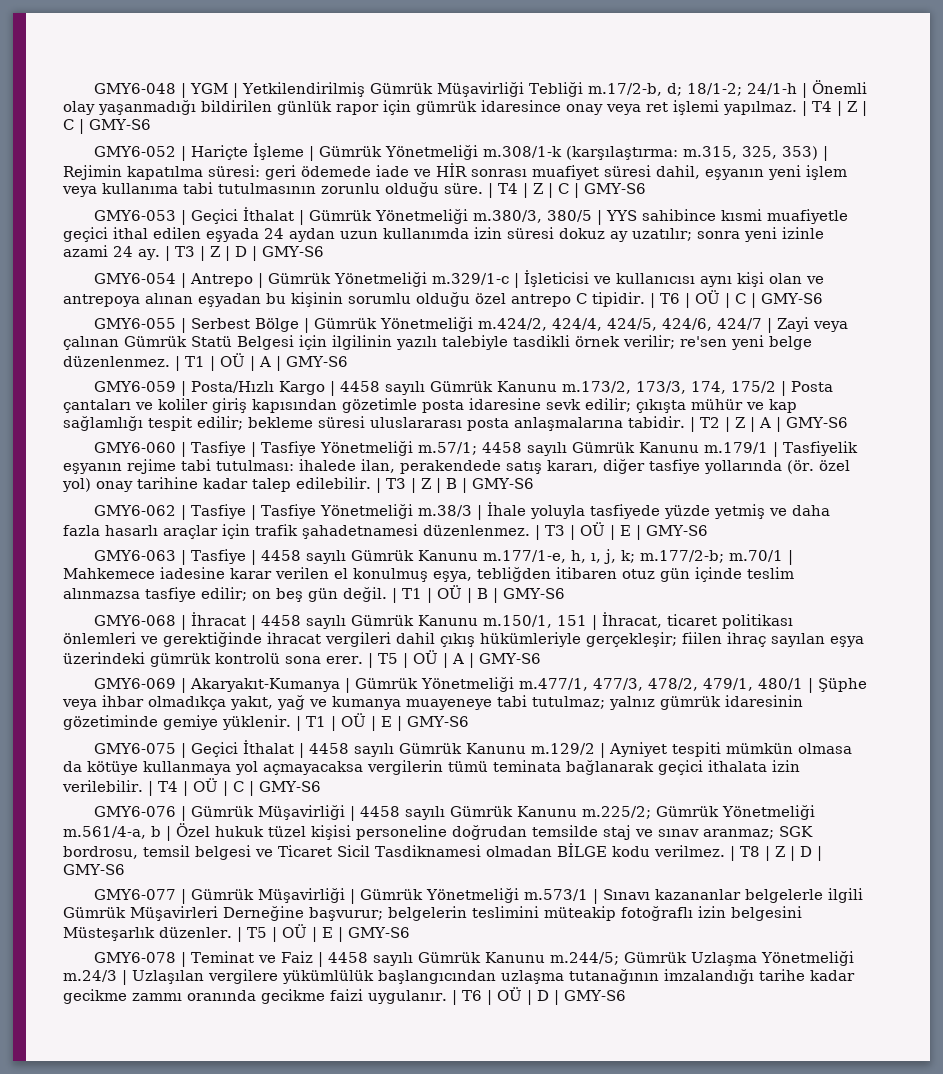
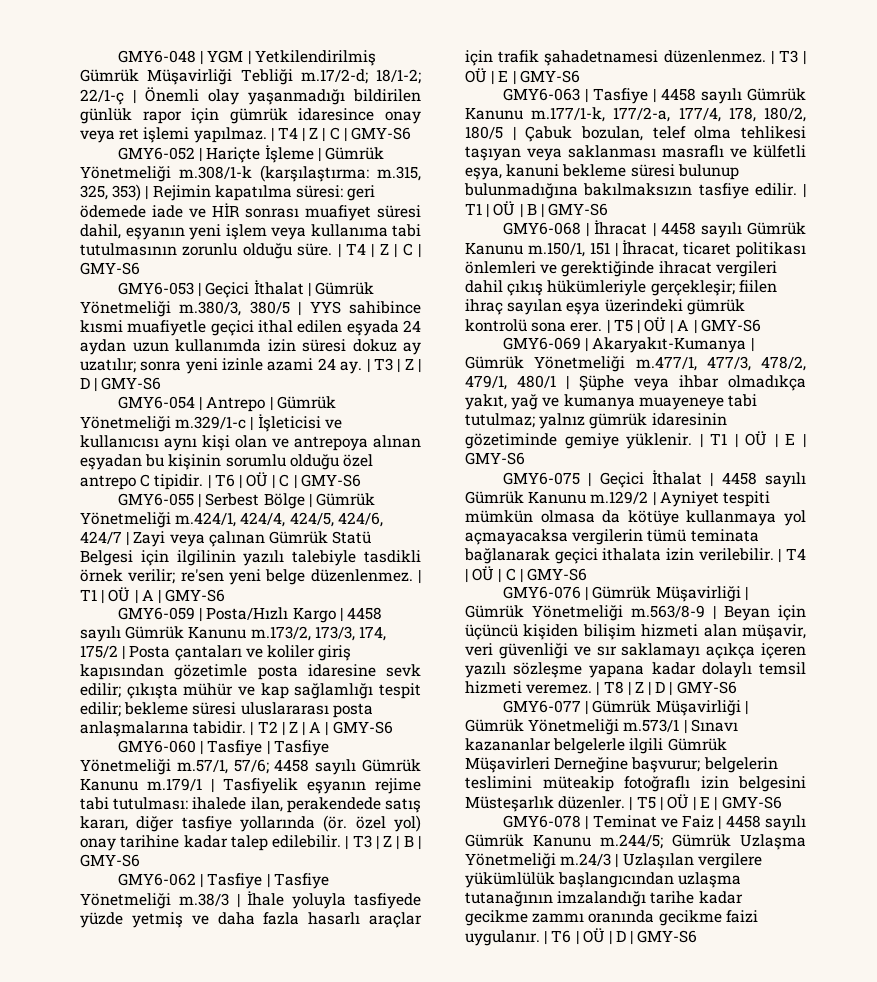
- GMY6-048 | YGM | Yetkilendirilmiş Gümrük Müşavirliği Tebliği m.17/2-b, d; 18/1-2; 24/1-h | Önemli olay yaşanmadığı bildirilen günlük rapor için gümrük idaresince onay veya ret işlemi yapılmaz.
+ GMY6-048 | YGM | Yetkilendirilmiş Gümrük Müşavirliği Tebliği m.17/2-d; 18/1-2; 22/1-ç | Önemli olay yaşanmadığı bildirilen günlük rapor için gümrük idaresince onay veya ret işlemi yapılmaz.
- GMY6-055 | Serbest Bölge | Gümrük Yönetmeliği m.424/2, 424/4, 424/5, 424/6, 424/7 | Zayi veya çalınan Gümrük Statü Belgesi için ilgilinin yazılı talebiyle tasdikli örnek verilir; re'sen yeni belge düzenlenmez.
+ GMY6-055 | Serbest Bölge | Gümrük Yönetmeliği m.424/1, 424/4, 424/5, 424/6, 424/7 | Zayi veya çalınan Gümrük Statü Belgesi için ilgilinin yazılı talebiyle tasdikli örnek verilir; re'sen yeni belge düzenlenmez.
- GMY6-060 | Tasfiye | Tasfiye Yönetmeliği m.57/1; 4458 sayılı Gümrük Kanunu m.179/1 | Tasfiyelik eşyanın rejime tabi tutulması: ihalede ilan, perakendede satış kararı, diğer tasfiye yollarında (ör. özel yol) onay tarihine kadar talep edilebilir.
+ GMY6-060 | Tasfiye | Tasfiye Yönetmeliği m.57/1, 57/6; 4458 sayılı Gümrük Kanunu m.179/1 | Tasfiyelik eşyanın rejime tabi tutulması: ihalede ilan, perakendede satış kararı, diğer tasfiye yollarında (ör. özel yol) onay tarihine kadar talep edilebilir.
- GMY6-063 | Tasfiye | 4458 sayılı Gümrük Kanunu m.177/1-e, h, ı, j, k; m.177/2-b; m.70/1 | Mahkemece iadesine karar verilen el konulmuş eşya, tebliğden itibaren otuz gün içinde teslim alınmazsa tasfiye edilir; on beş gün değil.
+ GMY6-063 | Tasfiye | 4458 sayılı Gümrük Kanunu m.177/1-k, 177/2-a, 177/4, 178, 180/2, 180/5 | Çabuk bozulan, telef olma tehlikesi taşıyan veya saklanması masraflı ve külfetli eşya, kanuni bekleme süresi bulunup bulunmadığına bakılmaksızın tasfiye edilir.
- GMY6-076 | Gümrük Müşavirliği | 4458 sayılı Gümrük Kanunu m.225/2; Gümrük Yönetmeliği m.561/4-a, b | Özel hukuk tüzel kişisi personeline doğrudan temsilde staj ve sınav aranmaz; SGK bordrosu, temsil belgesi ve Ticaret Sicil Tasdiknamesi olmadan BİLGE kodu verilmez.
+ GMY6-076 | Gümrük Müşavirliği | Gümrük Yönetmeliği m.563/8-9 | Beyan için üçüncü kişiden bilişim hizmeti alan müşavir, veri güvenliği ve sır saklamayı açıkça içeren yazılı sözleşme yapana kadar dolaylı temsil hizmeti veremez.

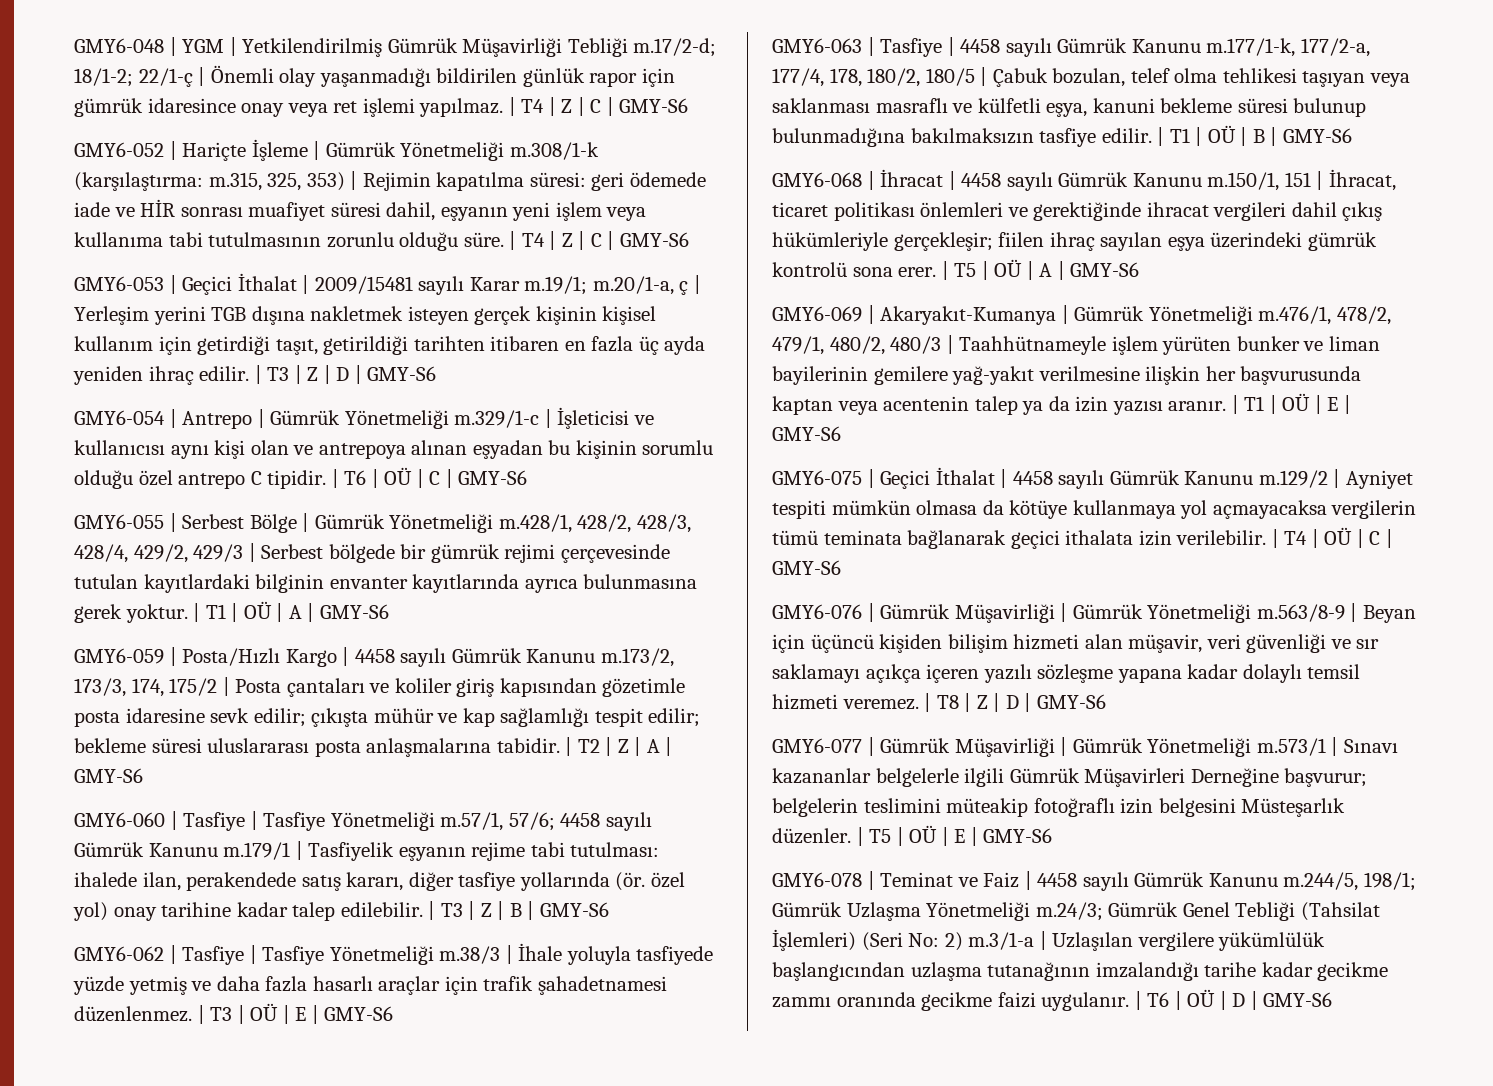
- GMY6-053 | Geçici İthalat | Gümrük Yönetmeliği m.380/3, 380/5 | YYS sahibince kısmi muafiyetle geçici ithal edilen eşyada 24 aydan uzun kullanımda izin süresi dokuz ay uzatılır; sonra yeni izinle azami 24 ay.
+ GMY6-053 | Geçici İthalat | 2009/15481 sayılı Karar m.19/1; m.20/1-a, ç | Yerleşim yerini TGB dışına nakletmek isteyen gerçek kişinin kişisel kullanım için getirdiği taşıt, getirildiği tarihten itibaren en fazla üç ayda yeniden ihraç edilir.
- GMY6-055 | Serbest Bölge | Gümrük Yönetmeliği m.424/1, 424/4, 424/5, 424/6, 424/7 | Zayi veya çalınan Gümrük Statü Belgesi için ilgilinin yazılı talebiyle tasdikli örnek verilir; re'sen yeni belge düzenlenmez.
+ GMY6-055 | Serbest Bölge | Gümrük Yönetmeliği m.428/1, 428/2, 428/3, 428/4, 429/2, 429/3 | Serbest bölgede bir gümrük rejimi çerçevesinde tutulan kayıtlardaki bilginin envanter kayıtlarında ayrıca bulunmasına gerek yoktur.
- GMY6-069 | Akaryakıt-Kumanya | Gümrük Yönetmeliği m.477/1, 477/3, 478/2, 479/1, 480/1 | Şüphe veya ihbar olmadıkça yakıt, yağ ve kumanya muayeneye tabi tutulmaz; yalnız gümrük idaresinin gözetiminde gemiye yüklenir.
+ GMY6-069 | Akaryakıt-Kumanya | Gümrük Yönetmeliği m.476/1, 478/2, 479/1, 480/2, 480/3 | Taahhütnameyle işlem yürüten bunker ve liman bayilerinin gemilere yağ-yakıt verilmesine ilişkin her başvurusunda kaptan veya acentenin talep ya da izin yazısı aranır.
- GMY6-078 | Teminat ve Faiz | 4458 sayılı Gümrük Kanunu m.244/5; Gümrük Uzlaşma Yönetmeliği m.24/3 | Uzlaşılan vergilere yükümlülük başlangıcından uzlaşma tutanağının imzalandığı tarihe kadar gecikme zammı oranında gecikme faizi uygulanır.
+ GMY6-078 | Teminat ve Faiz | 4458 sayılı Gümrük Kanunu m.244/5, 198/1; Gümrük Uzlaşma Yönetmeliği m.24/3; Gümrük Genel Tebliği (Tahsilat İşlemleri) (Seri No: 2) m.3/1-a | Uzlaşılan vergilere yükümlülük başlangıcından uzlaşma tutanağının imzalandığı tarihe kadar gecikme zammı oranında gecikme faizi uygulanır.

